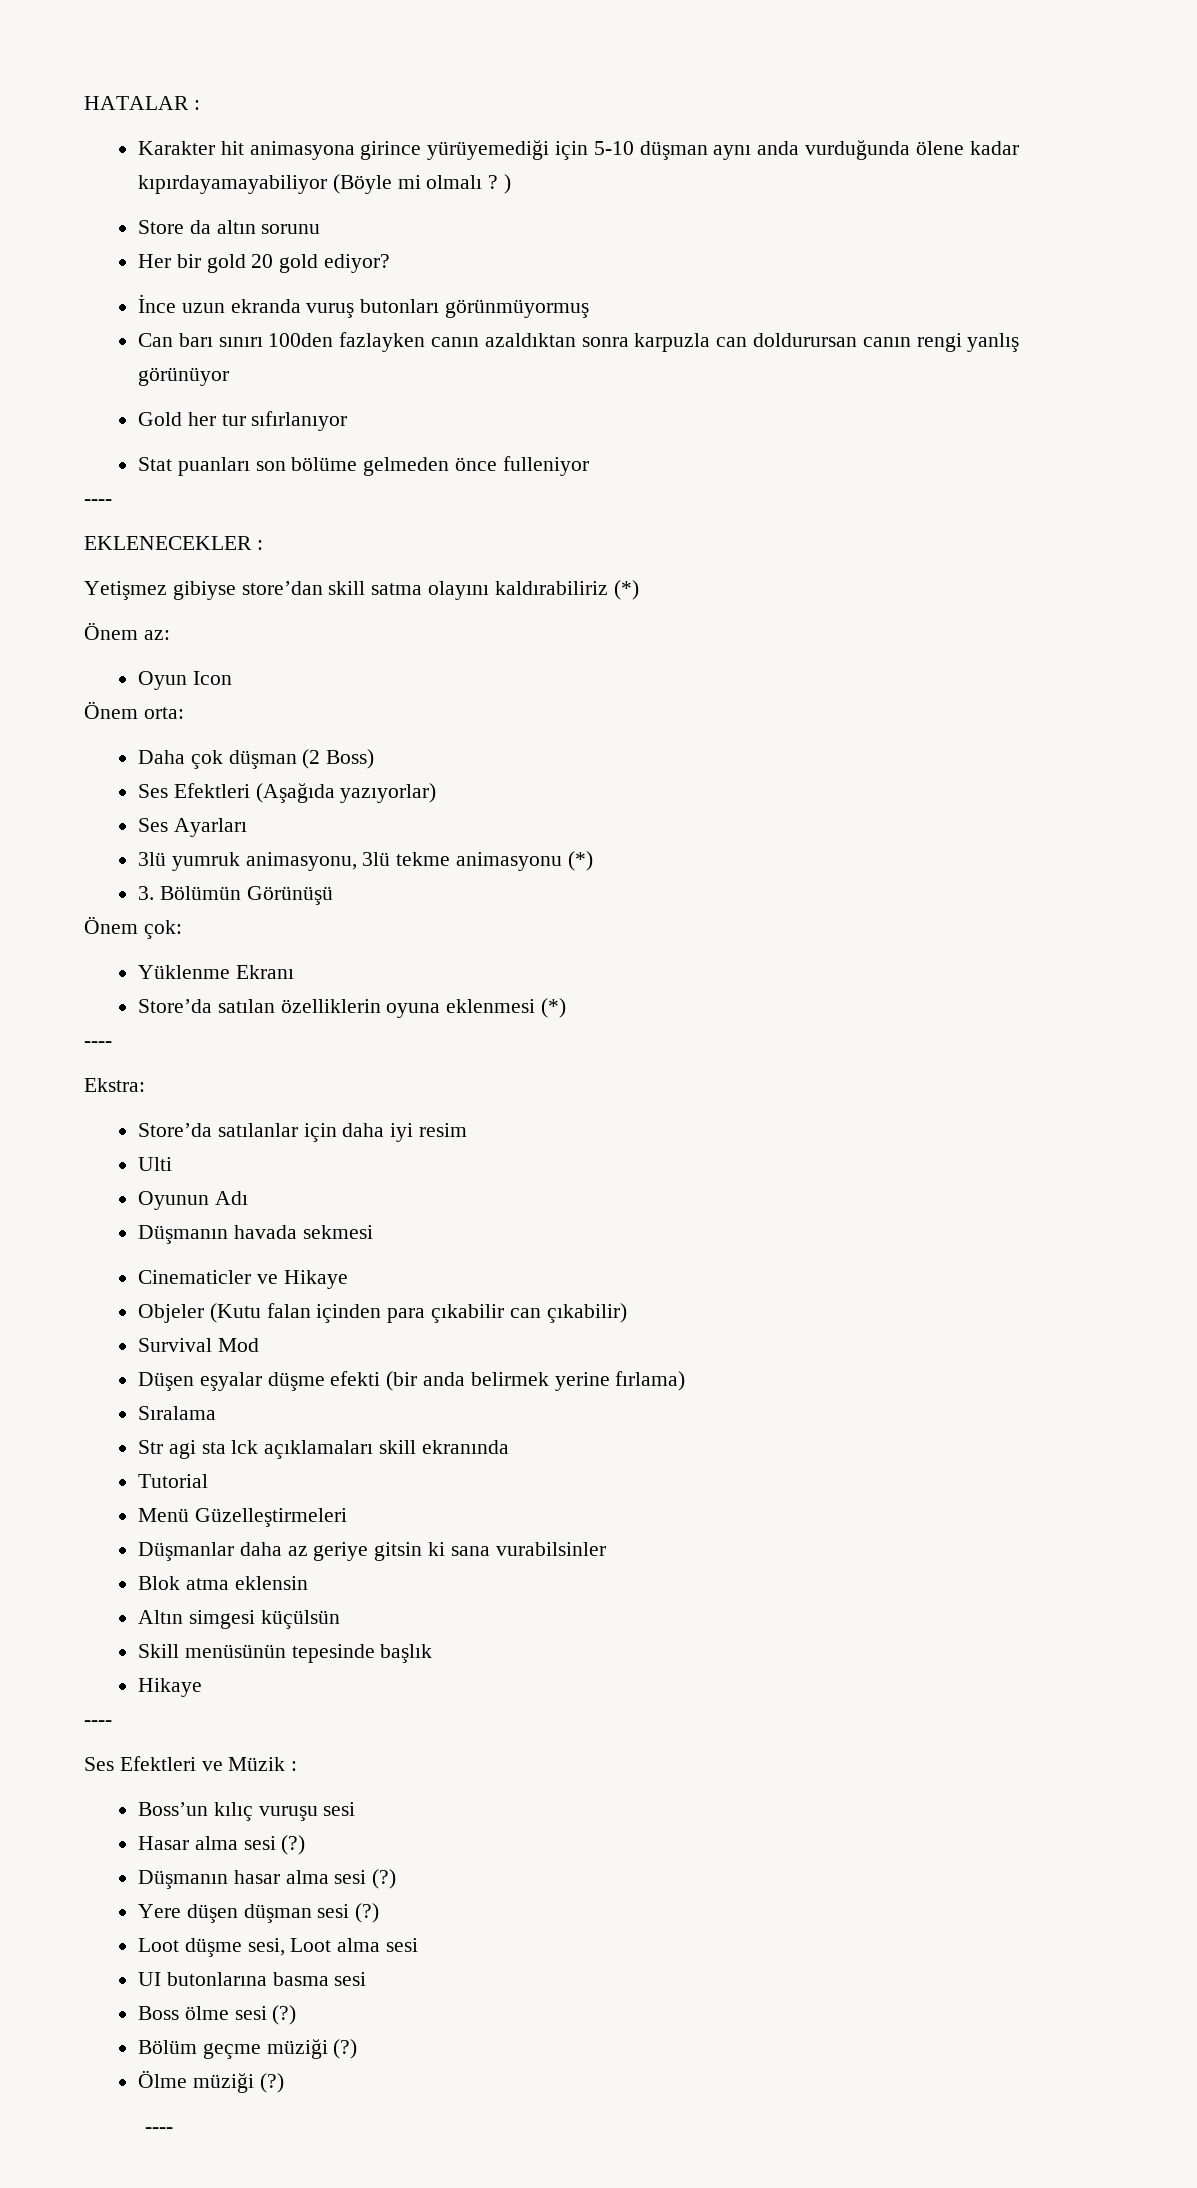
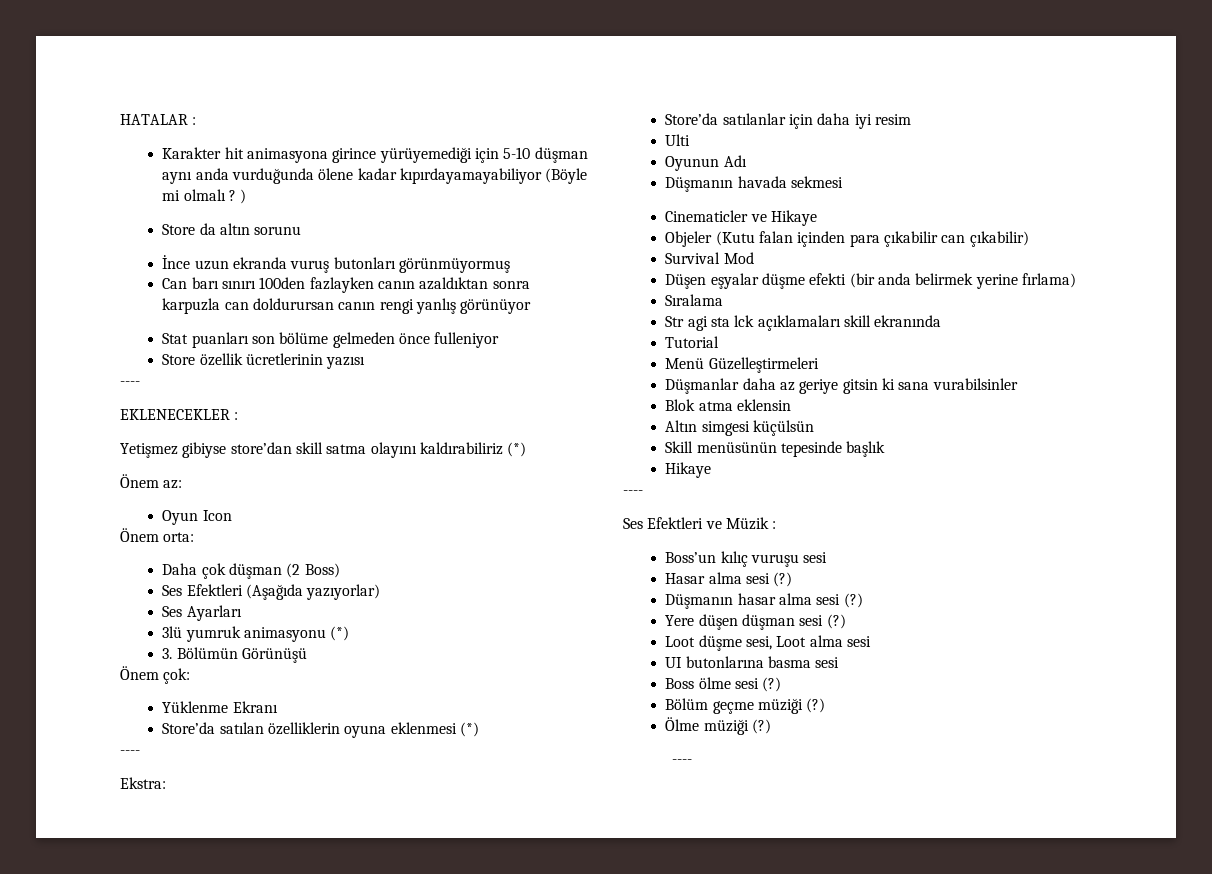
- Her bir gold 20 gold ediyor?
- Gold her tur sıfırlanıyor
+ Store özellik ücretlerinin yazısı
- 3lü yumruk animasyonu, 3lü tekme animasyonu (*)
+ 3lü yumruk animasyonu (*)

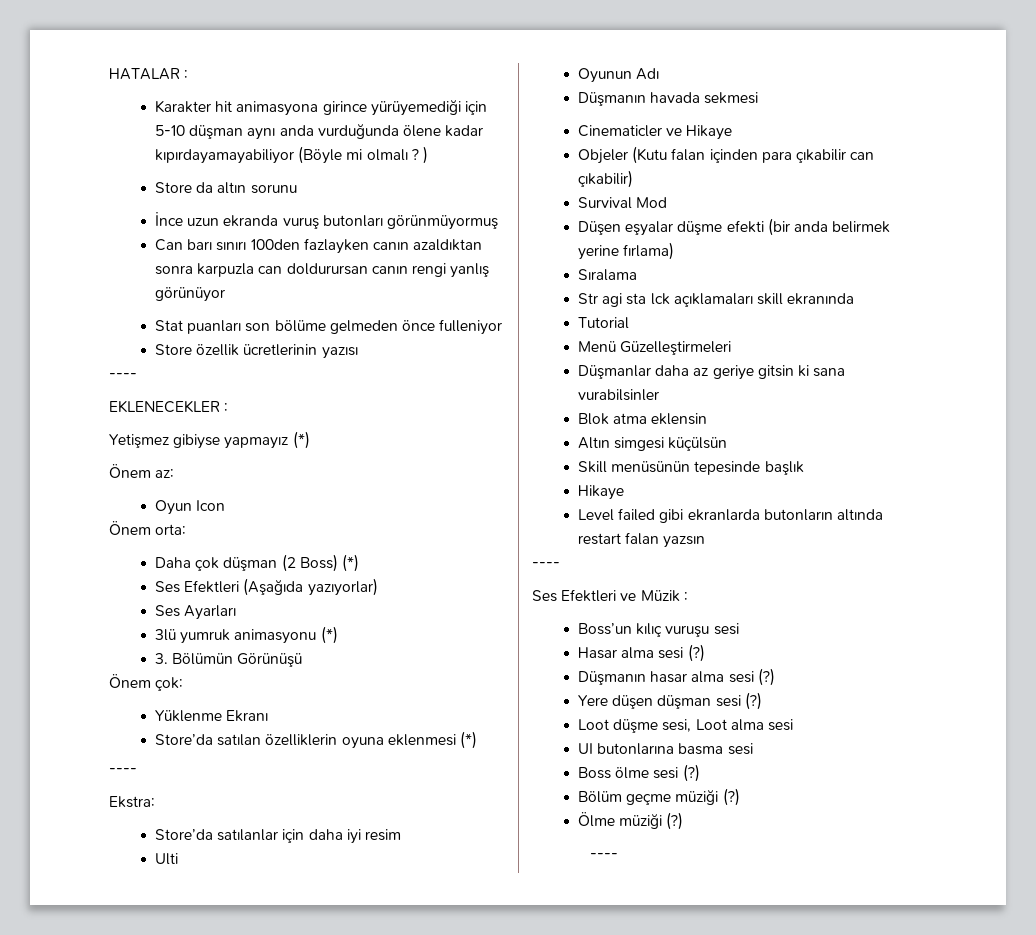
- Yetişmez gibiyse store’dan skill satma olayını kaldırabiliriz (*)
+ Yetişmez gibiyse yapmayız (*)
- Daha çok düşman (2 Boss)
+ Daha çok düşman (2 Boss) (*)
+ Level failed gibi ekranlarda butonların altında restart falan yazsın

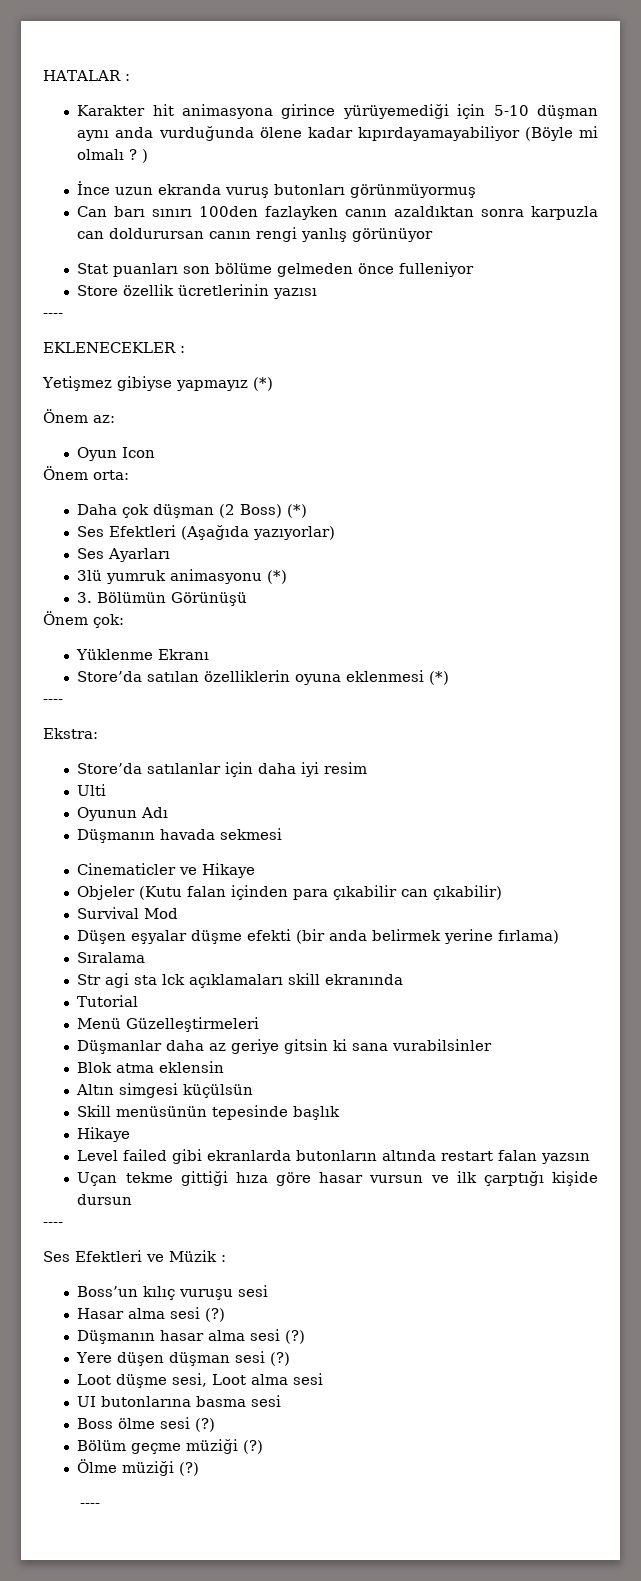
- Store da altın sorunu
+ Uçan tekme gittiği hıza göre hasar vursun ve ilk çarptığı kişide dursun

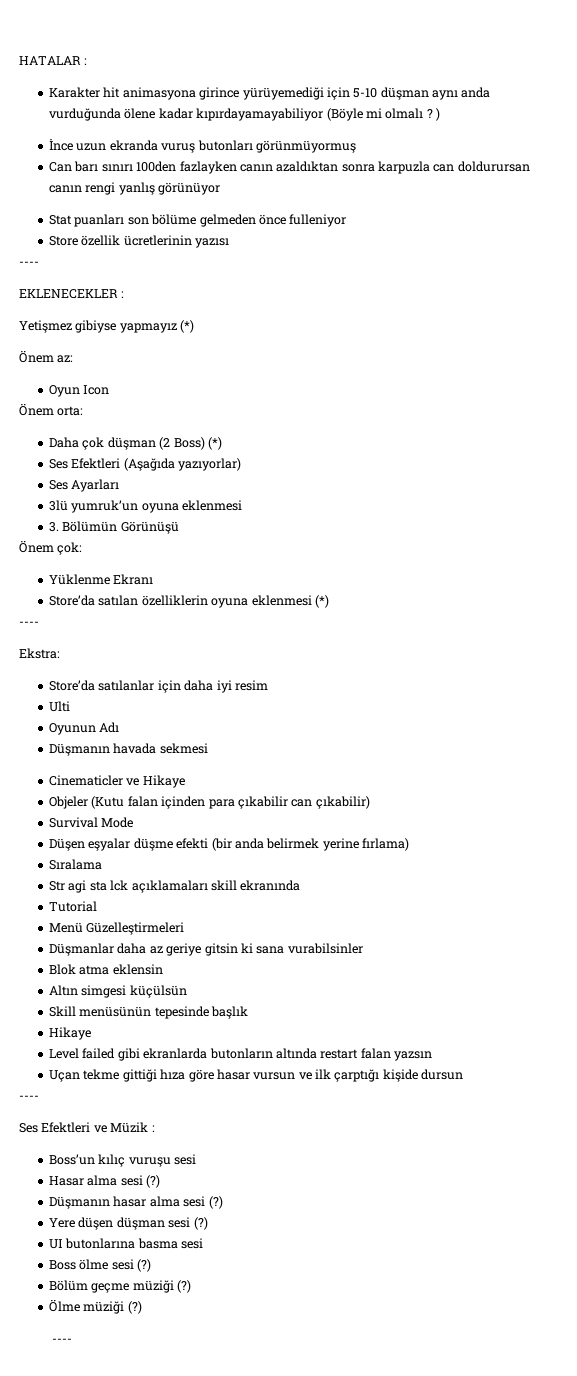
- 3lü yumruk animasyonu (*)
+ 3lü yumruk’un oyuna eklenmesi
- Survival Mod
+ Survival Mode
- Loot düşme sesi, Loot alma sesi

